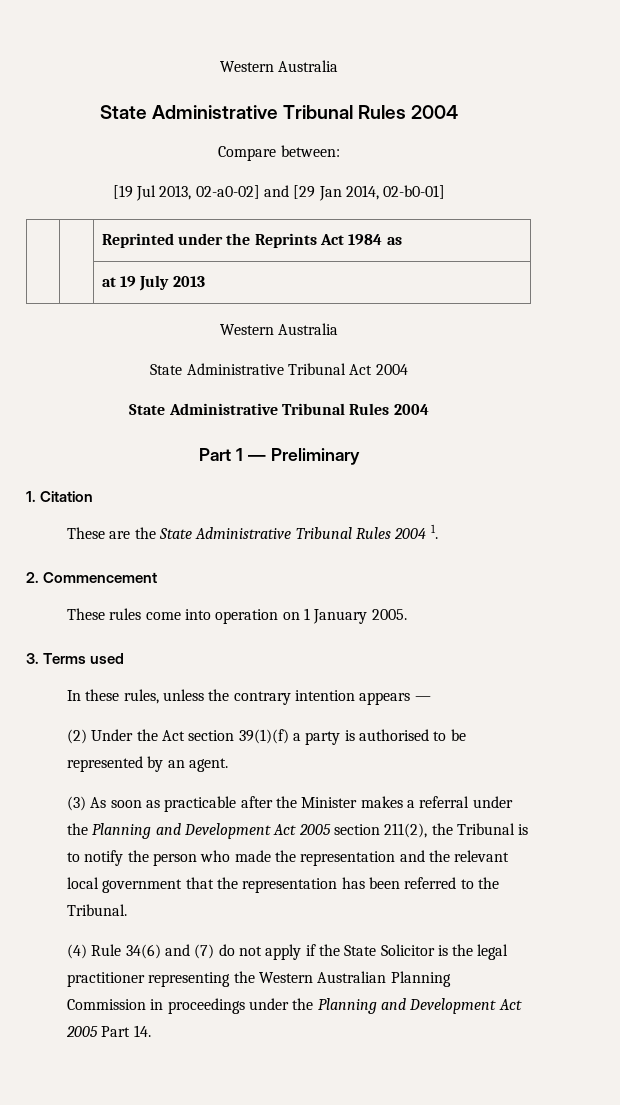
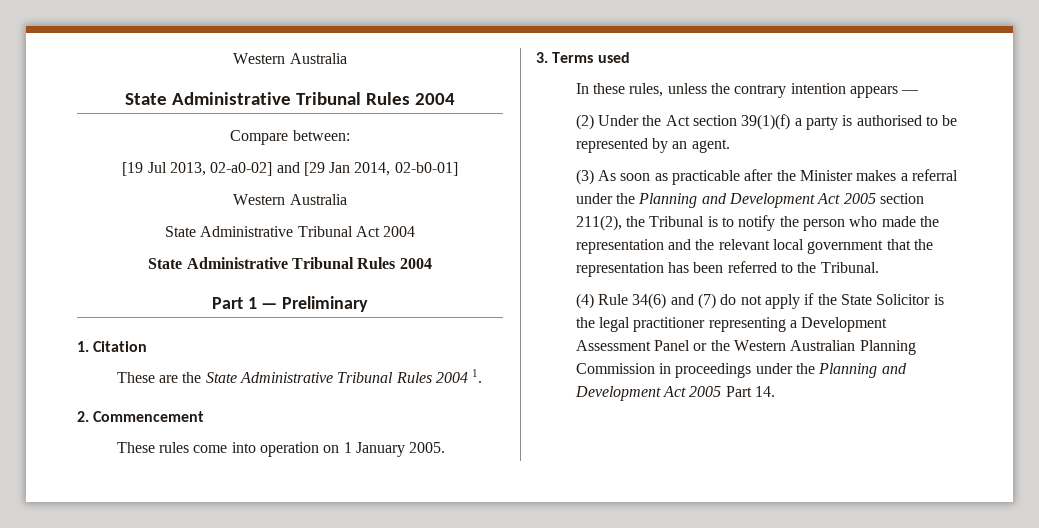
- | | Reprinted under the Reprints Act 1984 as
- | | at 19 July 2013
- (4) Rule 34(6) and (7) do not apply if the State Solicitor is the legal practitioner representing the Western Australian Planning Commission in proceedings under the Planning and Development Act 2005 Part 14.
+ (4) Rule 34(6) and (7) do not apply if the State Solicitor is the legal practitioner representing a Development Assessment Panel or the Western Australian Planning Commission in proceedings under the Planning and Development Act 2005 Part 14.

